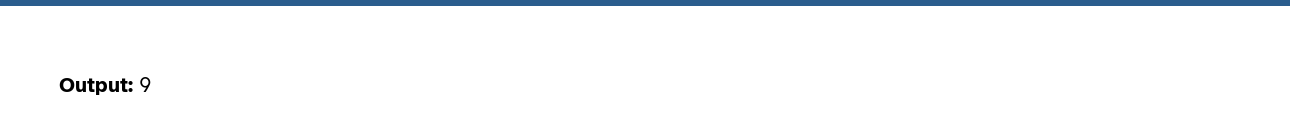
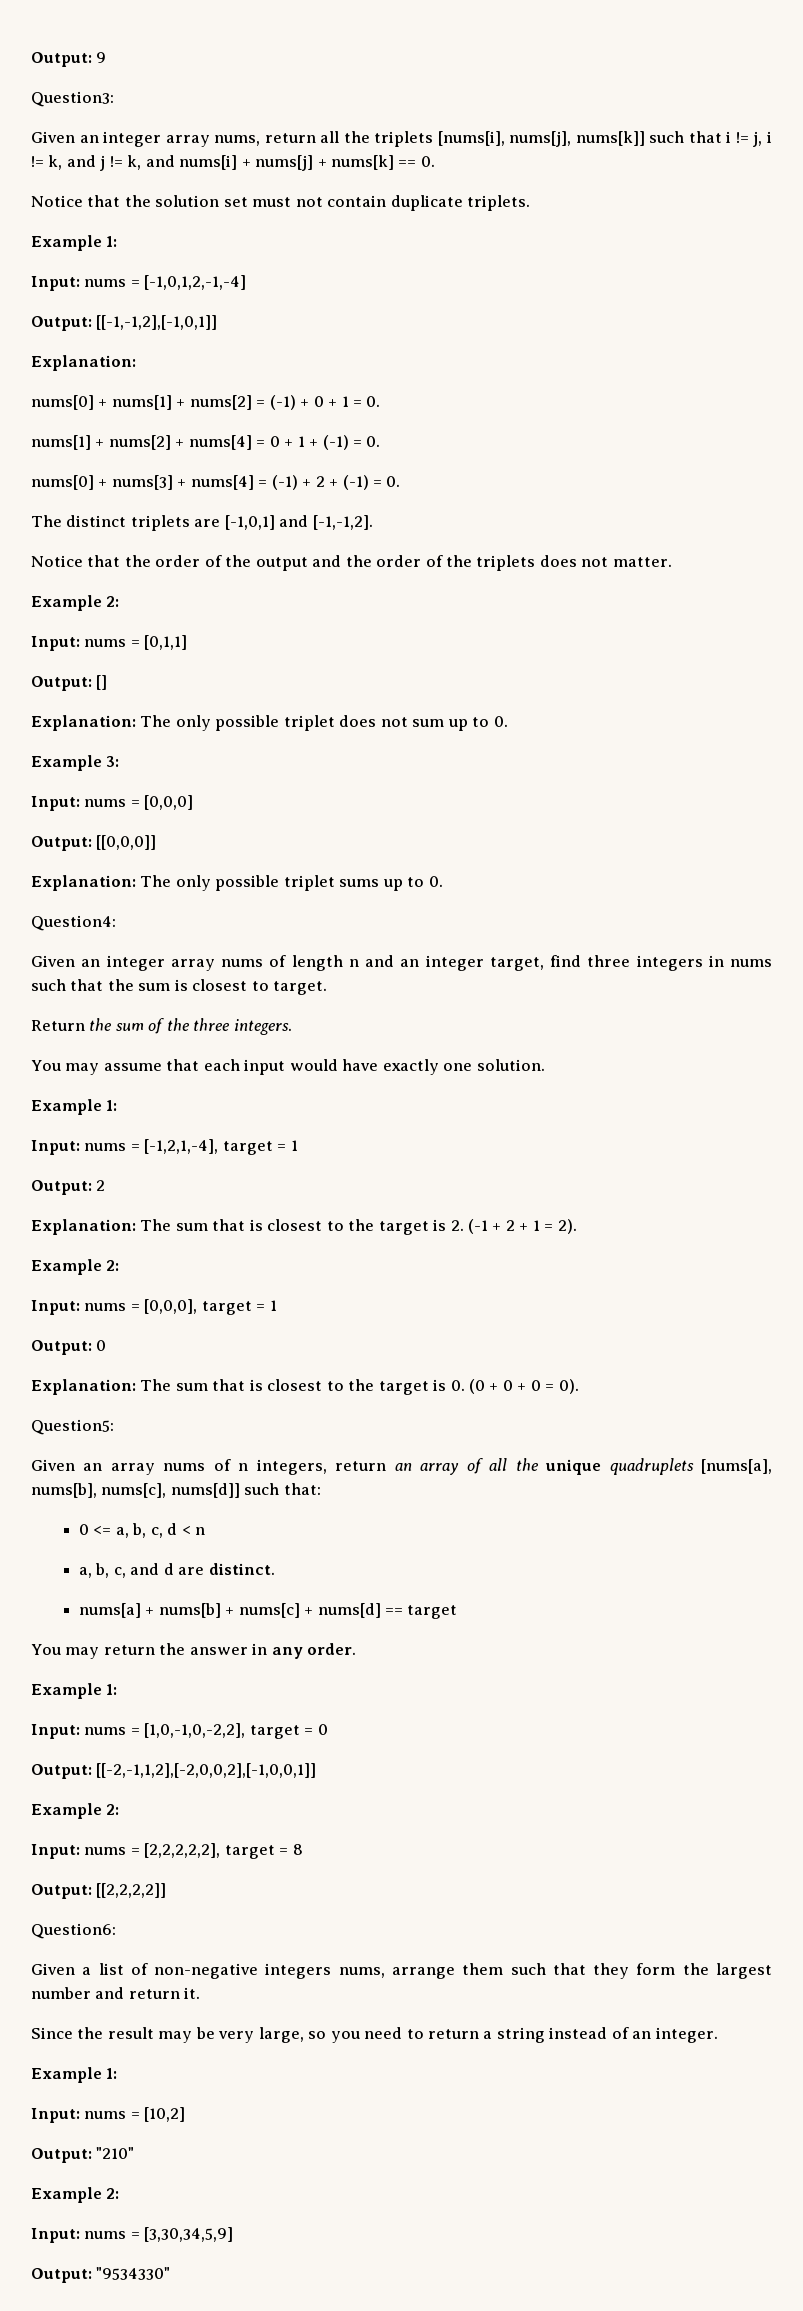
+ Question3:
+ Given an integer array nums, return all the triplets [nums[i], nums[j], nums[k]] such that i != j, i != k, and j != k, and nums[i] + nums[j] + nums[k] == 0.
+ Notice that the solution set must not contain duplicate triplets.
+ Example 1:
+ Input: nums = [-1,0,1,2,-1,-4]
+ Output: [[-1,-1,2],[-1,0,1]]
+ Explanation:
+ nums[0] + nums[1] + nums[2] = (-1) + 0 + 1 = 0.
+ nums[1] + nums[2] + nums[4] = 0 + 1 + (-1) = 0.
+ nums[0] + nums[3] + nums[4] = (-1) + 2 + (-1) = 0.
+ The distinct triplets are [-1,0,1] and [-1,-1,2].
+ Notice that the order of the output and the order of the triplets does not matter.
+ Example 2:
+ Input: nums = [0,1,1]
+ Output: []
+ Explanation: The only possible triplet does not sum up to 0.
+ Example 3:
+ Input: nums = [0,0,0]
+ Output: [[0,0,0]]
+ Explanation: The only possible triplet sums up to 0.
+ Question4:
+ Given an integer array nums of length n and an integer target, find three integers in nums such that the sum is closest to target.
+ Return the sum of the three integers.
+ You may assume that each input would have exactly one solution.
+ Example 1:
+ Input: nums = [-1,2,1,-4], target = 1
+ Output: 2
+ Explanation: The sum that is closest to the target is 2. (-1 + 2 + 1 = 2).
+ Example 2:
+ Input: nums = [0,0,0], target = 1
+ Output: 0
+ Explanation: The sum that is closest to the target is 0. (0 + 0 + 0 = 0).
+ Question5:
+ Given an array nums of n integers, return an array of all the unique quadruplets [nums[a], nums[b], nums[c], nums[d]] such that:
+ 0 <= a, b, c, d < n
+ a, b, c, and d are distinct.
+ nums[a] + nums[b] + nums[c] + nums[d] == target
+ You may return the answer in any order.
+ Example 1:
+ Input: nums = [1,0,-1,0,-2,2], target = 0
+ Output: [[-2,-1,1,2],[-2,0,0,2],[-1,0,0,1]]
+ Example 2:
+ Input: nums = [2,2,2,2,2], target = 8
+ Output: [[2,2,2,2]]
+ Question6:
+ Given a list of non-negative integers nums, arrange them such that they form the largest number and return it.
+ Since the result may be very large, so you need to return a string instead of an integer.
+ Example 1:
+ Input: nums = [10,2]
+ Output: "210"
+ Example 2:
+ Input: nums = [3,30,34,5,9]
+ Output: "9534330"

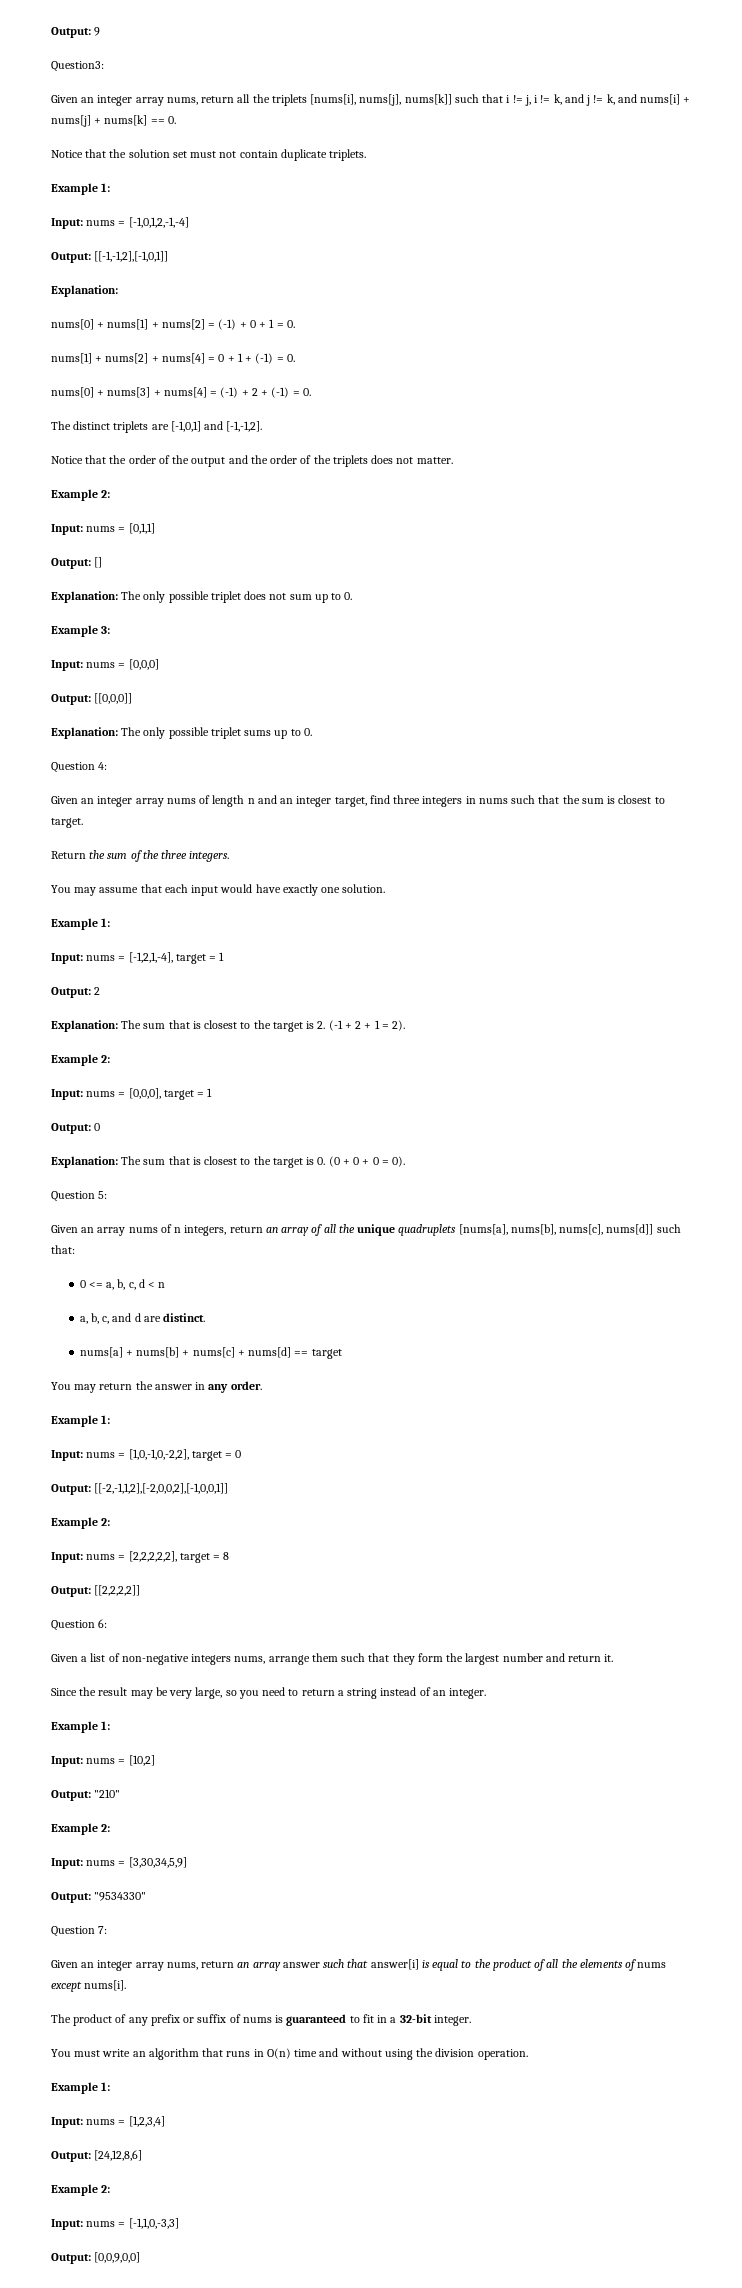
- Question4:
+ Question 4:
- Question5:
+ Question 5:
- Question6:
+ Question 6:
+ Question 7:
+ Given an integer array nums, return an array answer such that answer[i] is equal to the product of all the elements of nums except nums[i].
+ The product of any prefix or suffix of nums is guaranteed to fit in a 32-bit integer.
+ You must write an algorithm that runs in O(n) time and without using the division operation.
+ Example 1:
+ Input: nums = [1,2,3,4]
+ Output: [24,12,8,6]
+ Example 2:
+ Input: nums = [-1,1,0,-3,3]
+ Output: [0,0,9,0,0]

